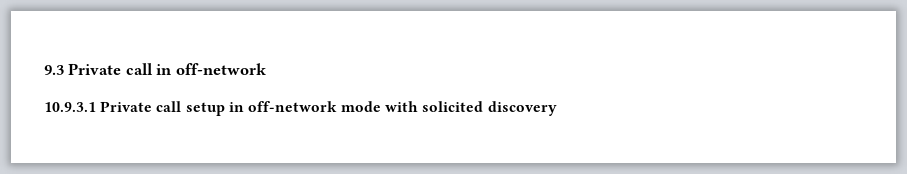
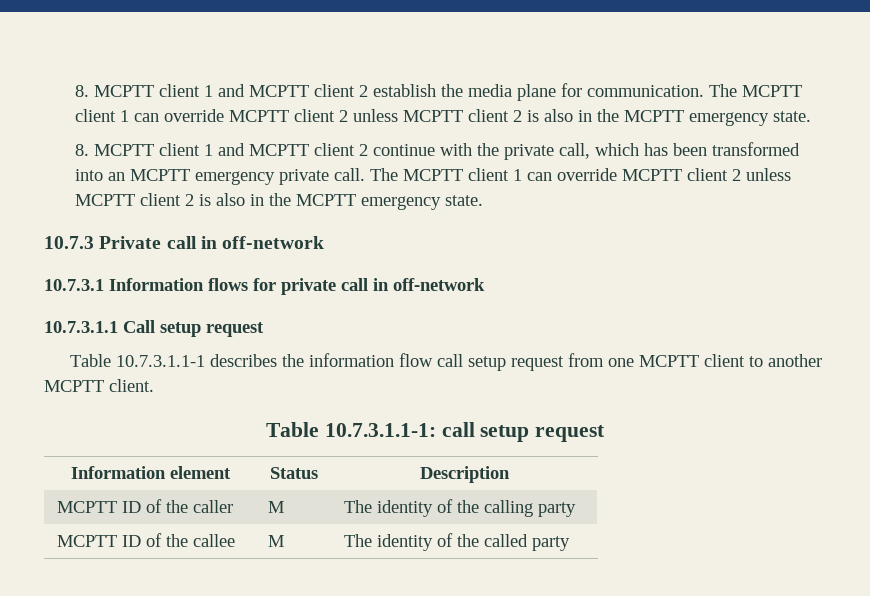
- 9.3 Private call in off-network
- 10.9.3.1 Private call setup in off-network mode with solicited discovery
+ 8. MCPTT client 1 and MCPTT client 2 establish the media plane for communication. The MCPTT client 1 can override MCPTT client 2 unless MCPTT client 2 is also in the MCPTT emergency state.
+ 8. MCPTT client 1 and MCPTT client 2 continue with the private call, which has been transformed into an MCPTT emergency private call. The MCPTT client 1 can override MCPTT client 2 unless MCPTT client 2 is also in the MCPTT emergency state.
+ 10.7.3 Private call in off-network
+ 10.7.3.1 Information flows for private call in off-network
+ 10.7.3.1.1 Call setup request
+ Table 10.7.3.1.1-1 describes the information flow call setup request from one MCPTT client to another MCPTT client.
+ Table 10.7.3.1.1-1: call setup request
+ Information element | Status | Description
+ MCPTT ID of the caller | M | The identity of the calling party
+ MCPTT ID of the callee | M | The identity of the called party

